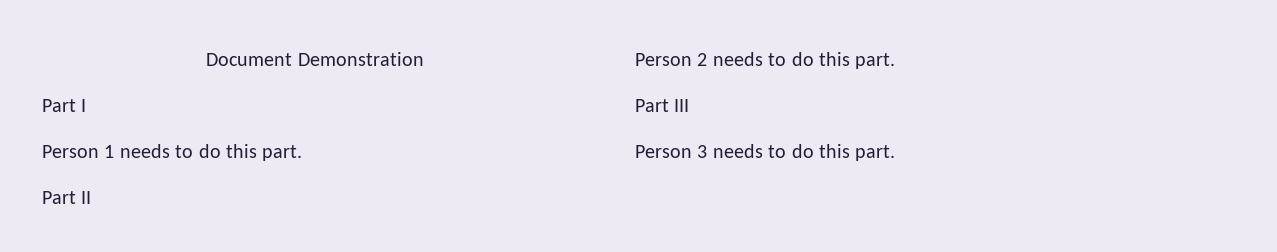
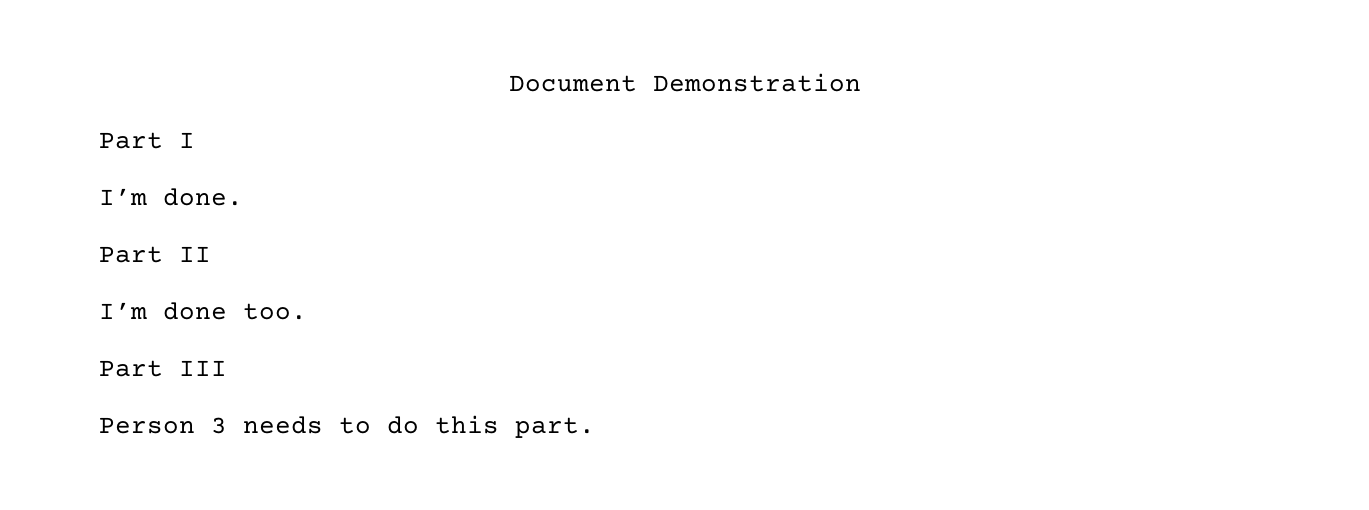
- Person 1 needs to do this part.
+ I’m done.
  Part II
- Person 2 needs to do this part.
+ I’m done too.

